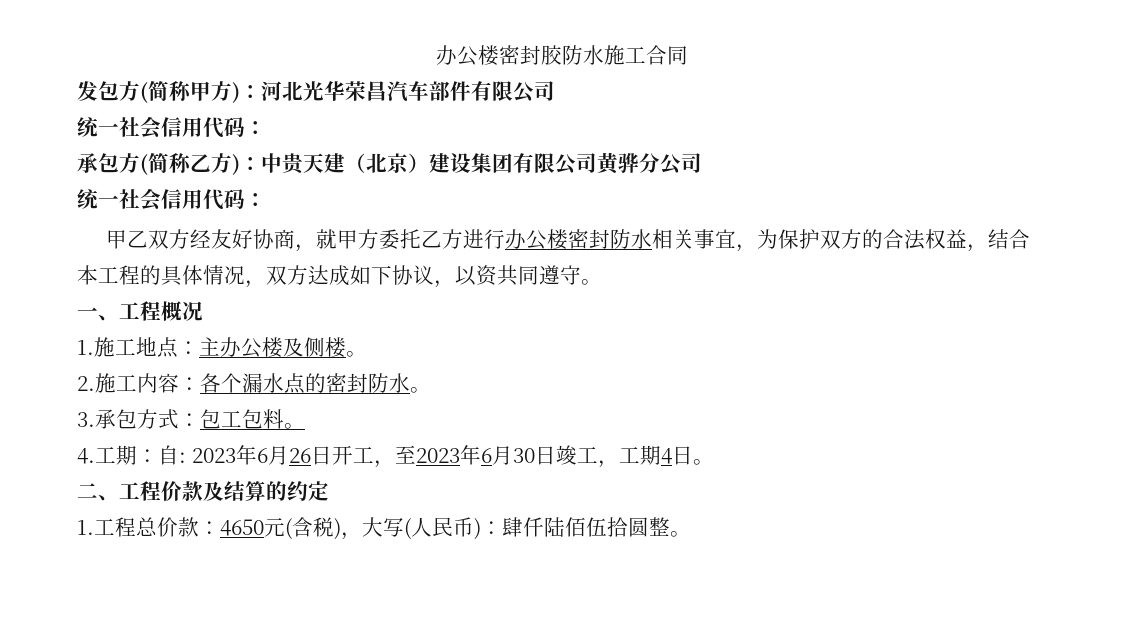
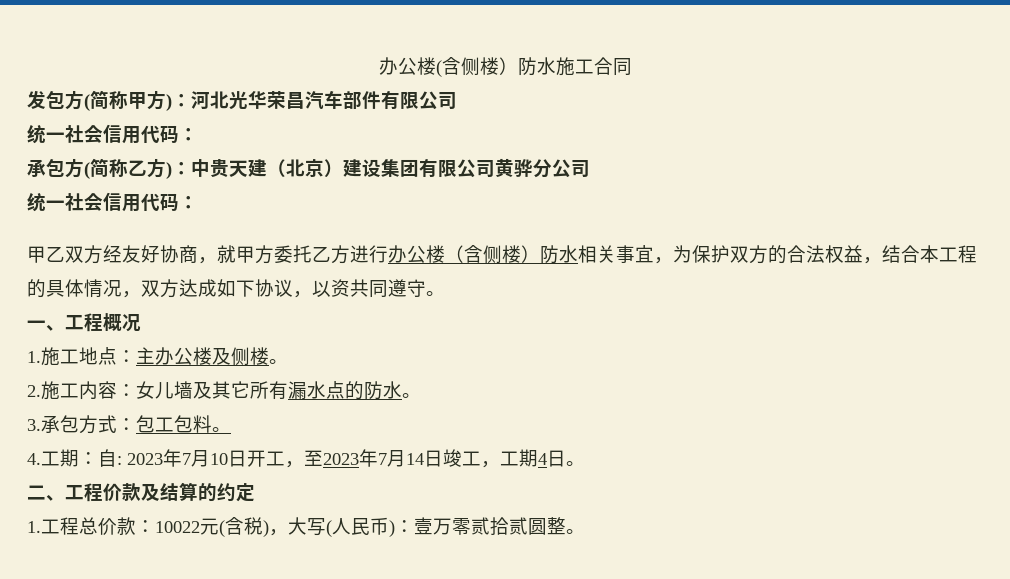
- 办公楼密封胶防水施工合同
+ 办公楼(含侧楼）防水施工合同
- 甲乙双方经友好协商，就甲方委托乙方进行办公楼密封防水相关事宜，为保护双方的合法权益，结合本工程的具体情况，双方达成如下协议，以资共同遵守。
+ 甲乙双方经友好协商，就甲方委托乙方进行办公楼（含侧楼）防水相关事宜，为保护双方的合法权益，结合本工程的具体情况，双方达成如下协议，以资共同遵守。
- 2.施工内容：各个漏水点的密封防水。
+ 2.施工内容：女儿墙及其它所有漏水点的防水。
- 4.工期：自: 2023年6月26日开工，至2023年6月30日竣工，工期4日。
+ 4.工期：自: 2023年7月10日开工，至2023年7月14日竣工，工期4日。
- 1.工程总价款：4650元(含税)，大写(人民币)：肆仟陆佰伍拾圆整。
+ 1.工程总价款：10022元(含税)，大写(人民币)：壹万零贰拾贰圆整。

